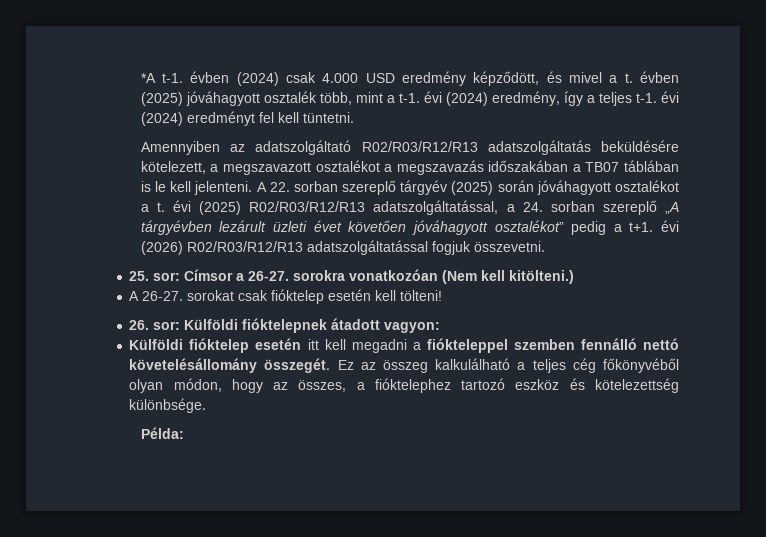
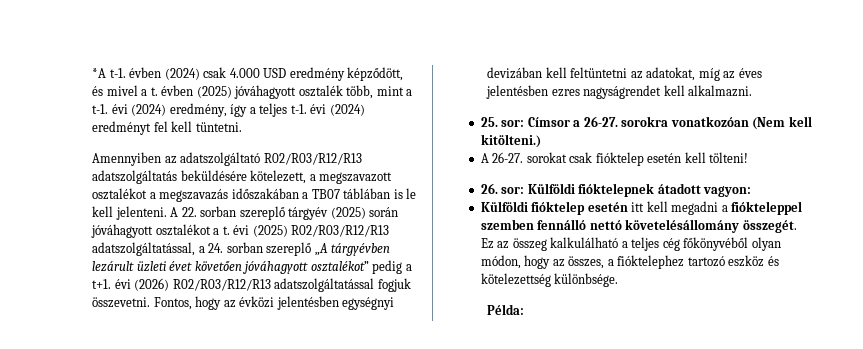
+ Fontos, hogy az évközi jelentésben egységnyi devizában kell feltüntetni az adatokat, míg az éves jelentésben ezres nagyságrendet kell alkalmazni.

